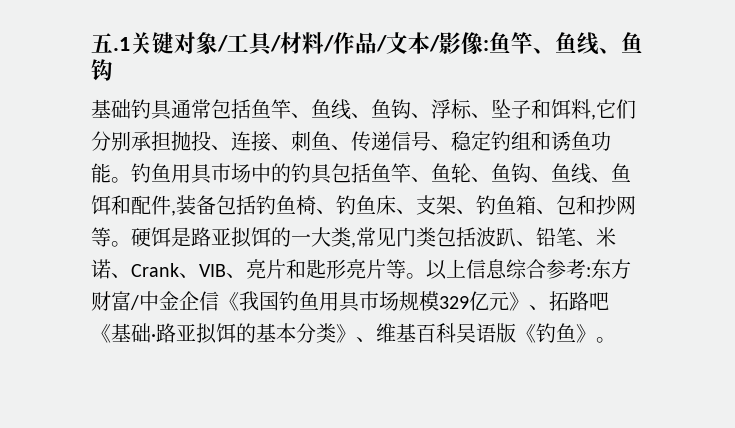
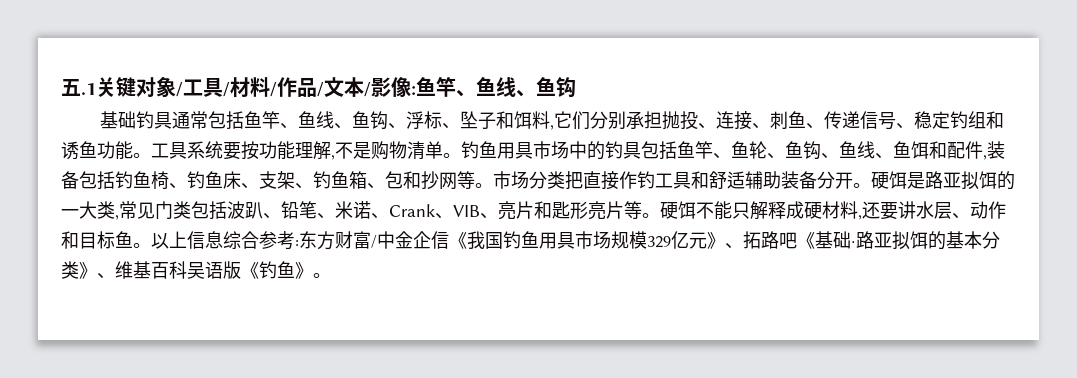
+ 工具系统要按功能理解,不是购物清单。
+ 市场分类把直接作钓工具和舒适辅助装备分开。
+ 硬饵不能只解释成硬材料,还要讲水层、动作和目标鱼。

